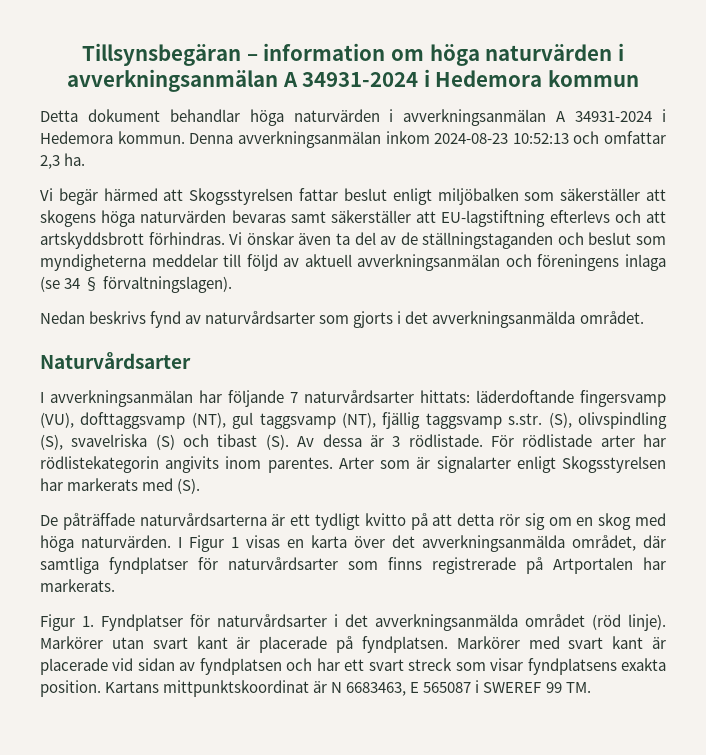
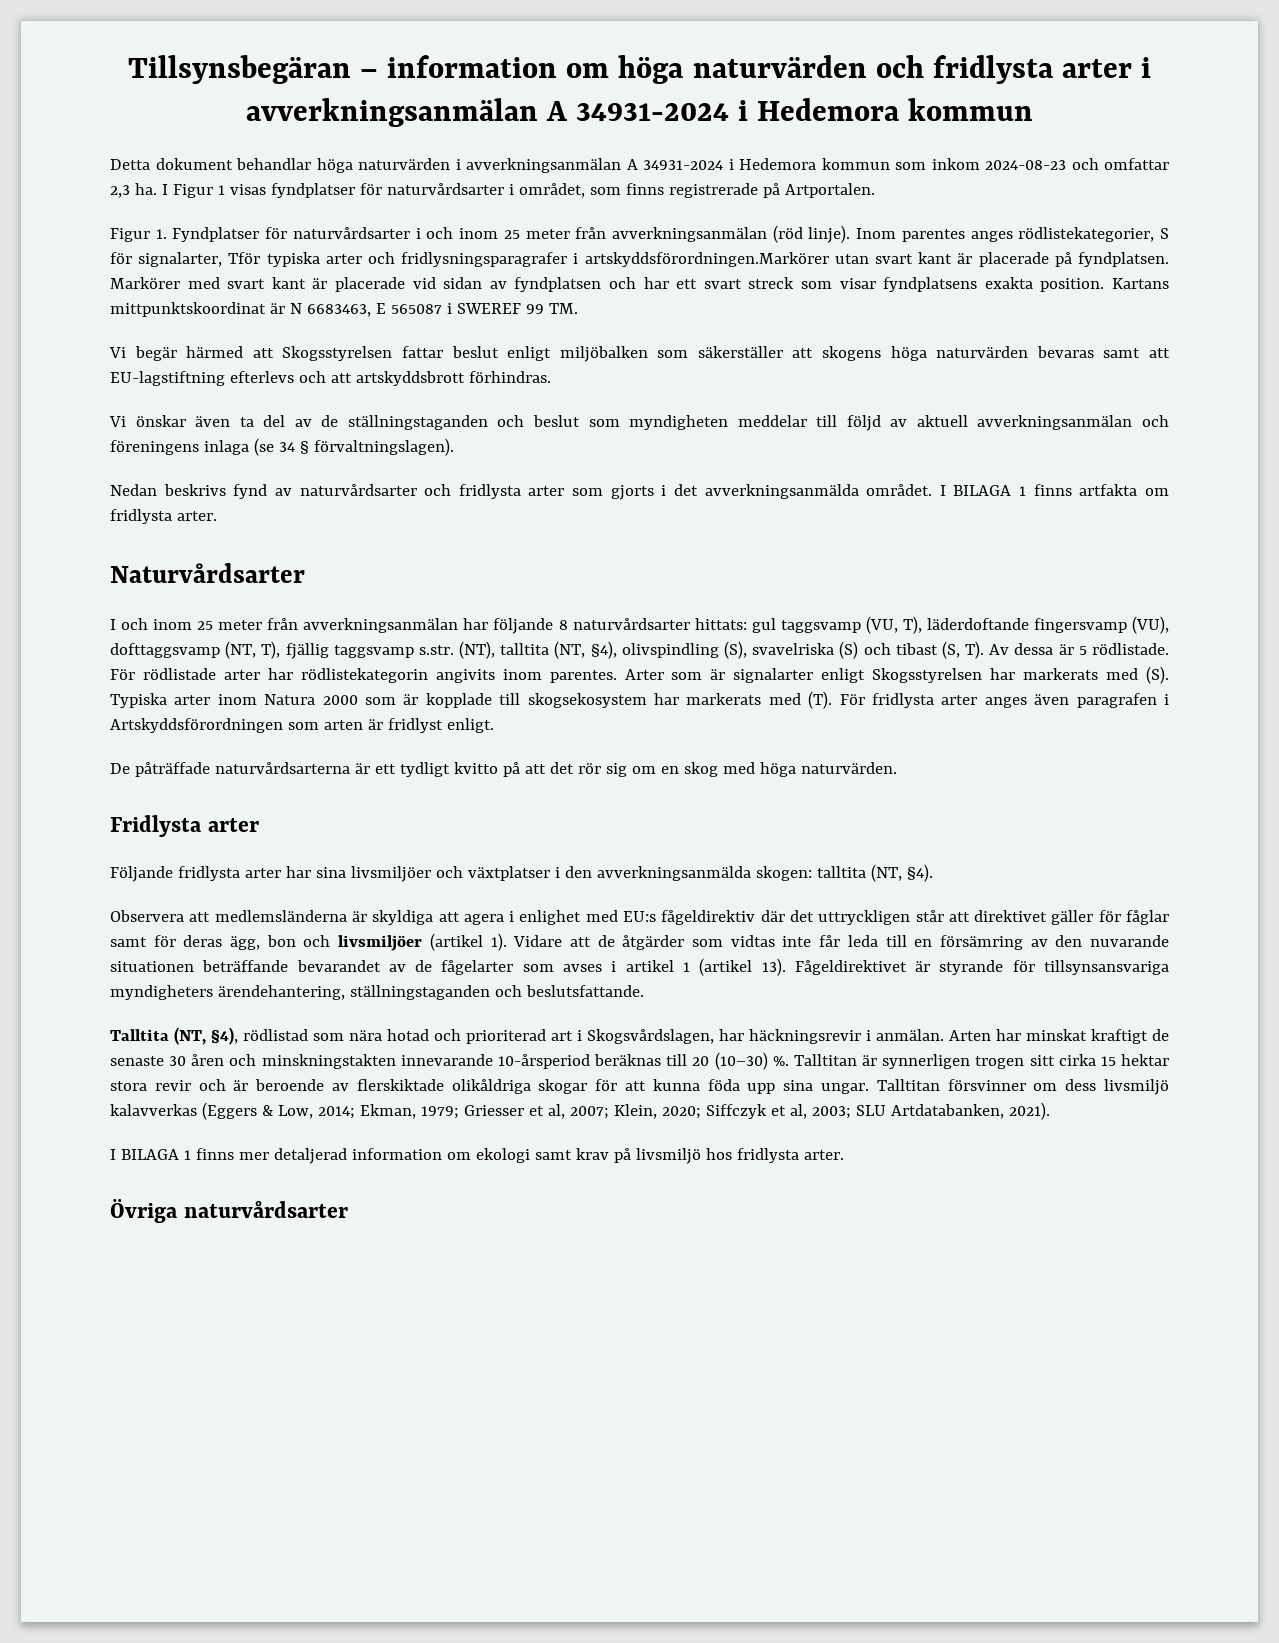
- Tillsynsbegäran – information om höga naturvärden i avverkningsanmälan A 34931-2024 i Hedemora kommun
+ Tillsynsbegäran – information om höga naturvärden och fridlysta arter i avverkningsanmälan A 34931-2024 i Hedemora kommun
- Detta dokument behandlar höga naturvärden i avverkningsanmälan A 34931-2024 i Hedemora kommun. Denna avverkningsanmälan inkom 2024-08-23 10:52:13 och omfattar 2,3 ha.
- Vi begär härmed att Skogsstyrelsen fattar beslut enligt miljöbalken som säkerställer att skogens höga naturvärden bevaras samt säkerställer att EU-lagstiftning efterlevs och att artskyddsbrott förhindras. Vi önskar även ta del av de ställningstaganden och beslut som myndigheterna meddelar till följd av aktuell avverkningsanmälan och föreningens inlaga (se 34 § förvaltningslagen).
- Nedan beskrivs fynd av naturvårdsarter som gjorts i det avverkningsanmälda området.
- Naturvårdsarter
- I avverkningsanmälan har följande 7 naturvårdsarter hittats: läderdoftande fingersvamp (VU), dofttaggsvamp (NT), gul taggsvamp (NT), fjällig taggsvamp s.str. (S), olivspindling (S), svavelriska (S) och tibast (S). Av dessa är 3 rödlistade. För rödlistade arter har rödlistekategorin angivits inom parentes. Arter som är signalarter enligt Skogsstyrelsen har markerats med (S).
- De påträffade naturvårdsarterna är ett tydligt kvitto på att detta rör sig om en skog med höga naturvärden. I Figur 1 visas en karta över det avverkningsanmälda området, där samtliga fyndplatser för naturvårdsarter som finns registrerade på Artportalen har markerats.
+ Detta dokument behandlar höga naturvärden i avverkningsanmälan A 34931-2024 i Hedemora kommun som inkom 2024-08-23 och omfattar 2,3 ha. I Figur 1 visas fyndplatser för naturvårdsarter i området, som finns registrerade på Artportalen.
- Figur 1. Fyndplatser för naturvårdsarter i det avverkningsanmälda området (röd linje). Markörer utan svart kant är placerade på fyndplatsen.
+ Figur 1. Fyndplatser för naturvårdsarter i och inom 25 meter från avverkningsanmälan (röd linje). Inom parentes anges rödlistekategorier, S för signalarter, Tför typiska arter och fridlysningsparagrafer i artskyddsförordningen.Markörer utan svart kant är placerade på fyndplatsen.
+ Vi begär härmed att Skogsstyrelsen fattar beslut enligt miljöbalken som säkerställer att skogens höga naturvärden bevaras samt att EU-lagstiftning efterlevs och att artskyddsbrott förhindras.
+ Vi önskar även ta del av de ställningstaganden och beslut som myndigheten meddelar till följd av aktuell avverkningsanmälan och föreningens inlaga (se 34 § förvaltningslagen).
+ Nedan beskrivs fynd av naturvårdsarter och fridlysta arter som gjorts i det avverkningsanmälda området. I BILAGA 1 finns artfakta om fridlysta arter.
+ Naturvårdsarter
+ I och inom 25 meter från avverkningsanmälan har följande 8 naturvårdsarter hittats: gul taggsvamp (VU, T), läderdoftande fingersvamp (VU), dofttaggsvamp (NT, T), fjällig taggsvamp s.str. (NT), talltita (NT, §4), olivspindling (S), svavelriska (S) och tibast (S, T). Av dessa är 5 rödlistade. För rödlistade arter har rödlistekategorin angivits inom parentes. Arter som är signalarter enligt Skogsstyrelsen har markerats med (S). Typiska arter inom Natura 2000 som är kopplade till skogsekosystem har markerats med (T). För fridlysta arter anges även paragrafen i Artskyddsförordningen som arten är fridlyst enligt.
+ De påträffade naturvårdsarterna är ett tydligt kvitto på att det rör sig om en skog med höga naturvärden.
+ Fridlysta arter
+ Följande fridlysta arter har sina livsmiljöer och växtplatser i den avverkningsanmälda skogen: talltita (NT, §4).
+ Observera att medlemsländerna är skyldiga att agera i enlighet med EU:s fågeldirektiv där det uttryckligen står att direktivet gäller för fåglar samt för deras ägg, bon och livsmiljöer (artikel 1). Vidare att de åtgärder som vidtas inte får leda till en försämring av den nuvarande situationen beträffande bevarandet av de fågelarter som avses i artikel 1 (artikel 13). Fågeldirektivet är styrande för tillsynsansvariga myndigheters ärendehantering, ställningstaganden och beslutsfattande.
+ Talltita (NT, §4), rödlistad som nära hotad och prioriterad art i Skogsvårdslagen, har häckningsrevir i anmälan. Arten har minskat kraftigt de senaste 30 åren och minskningstakten innevarande 10-årsperiod beräknas till 20 (10–30) %. Talltitan är synnerligen trogen sitt cirka 15 hektar stora revir och är beroende av flerskiktade olikåldriga skogar för att kunna föda upp sina ungar. Talltitan försvinner om dess livsmiljö kalavverkas (Eggers & Low, 2014; Ekman, 1979; Griesser et al, 2007; Klein, 2020; Siffczyk et al, 2003; SLU Artdatabanken, 2021).
+ I BILAGA 1 finns mer detaljerad information om ekologi samt krav på livsmiljö hos fridlysta arter.
+ Övriga naturvårdsarter

